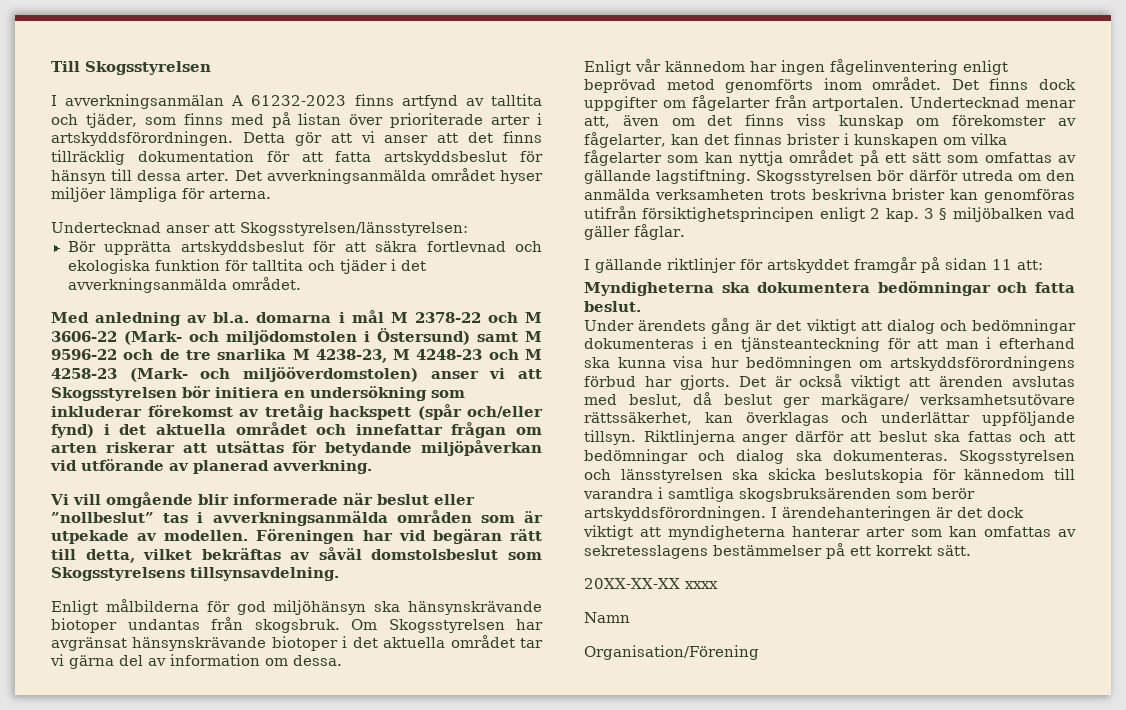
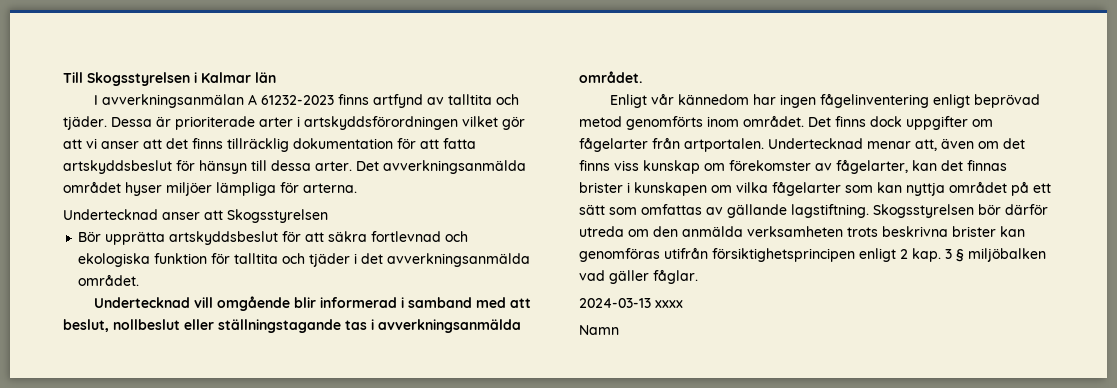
- Till Skogsstyrelsen
+ Till Skogsstyrelsen i Kalmar län
- I avverkningsanmälan A 61232-2023 finns artfynd av talltita och tjäder, som finns med på listan över prioriterade arter i artskyddsförordningen. Detta gör att vi anser att det finns tillräcklig dokumentation för att fatta artskyddsbeslut för hänsyn till dessa arter.
+ I avverkningsanmälan A 61232-2023 finns artfynd av talltita och tjäder. Dessa är prioriterade arter i artskyddsförordningen vilket gör att vi anser att det finns tillräcklig dokumentation för att fatta artskyddsbeslut för hänsyn till dessa arter.
- Undertecknad anser att Skogsstyrelsen/länsstyrelsen:
+ Undertecknad anser att Skogsstyrelsen
- Med anledning av bl.a. domarna i mål M 2378-22 och M 3606-22 (Mark- och miljödomstolen i Östersund) samt M 9596-22 och de tre snarlika M 4238-23, M 4248-23 och M 4258-23 (Mark- och miljööverdomstolen) anser vi att Skogsstyrelsen bör initiera en undersökning som inkluderar förekomst av tretåig hackspett (spår och/eller fynd) i det aktuella området och innefattar frågan om arten riskerar att utsättas för betydande miljöpåverkan vid utförande av planerad avverkning.
- Vi vill omgående blir informerade när beslut eller ”nollbeslut” tas i avverkningsanmälda områden som är utpekade av modellen. Föreningen har vid begäran rätt till detta, vilket bekräftas av såväl domstolsbeslut som Skogsstyrelsens tillsynsavdelning.
- Enligt målbilderna för god miljöhänsyn ska hänsynskrävande biotoper undantas från skogsbruk. Om Skogsstyrelsen har avgränsat hänsynskrävande biotoper i det aktuella området tar vi gärna del av information om dessa.
+ Undertecknad vill omgående blir informerad i samband med att beslut, nollbeslut eller ställningstagande tas i avverkningsanmälda området.
- I gällande riktlinjer för artskyddet framgår på sidan 11 att:
- Myndigheterna ska dokumentera bedömningar och fatta beslut.
- Under ärendets gång är det viktigt att dialog och bedömningar dokumenteras i en tjänsteanteckning för att man i efterhand ska kunna visa hur bedömningen om artskyddsförordningens förbud har gjorts. Det är också viktigt att ärenden avslutas med beslut, då beslut ger markägare/ verksamhetsutövare rättssäkerhet, kan överklagas och underlättar uppföljande tillsyn. Riktlinjerna anger därför att beslut ska fattas och att bedömningar och dialog ska dokumenteras. Skogsstyrelsen och länsstyrelsen ska skicka beslutskopia för kännedom till varandra i samtliga skogsbruksärenden som berör artskyddsförordningen. I ärendehanteringen är det dock viktigt att myndigheterna hanterar arter som kan omfattas av sekretesslagens bestämmelser på ett korrekt sätt.
- 20XX-XX-XX xxxx
+ 2024-03-13 xxxx
- Organisation/Förening

